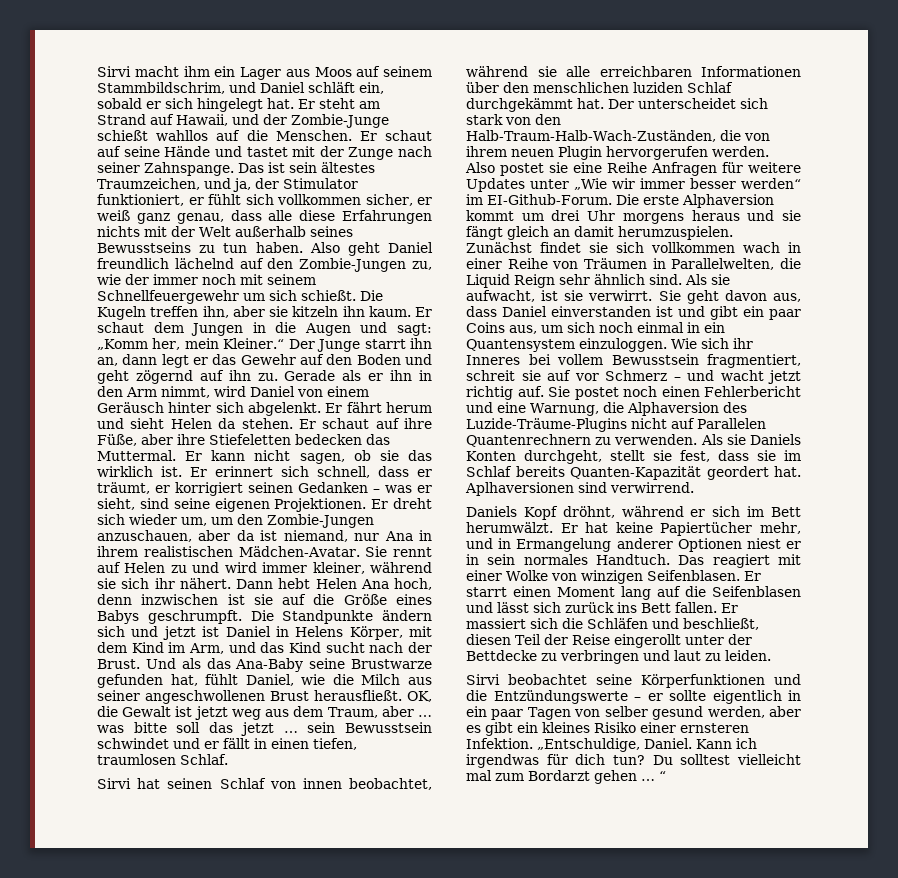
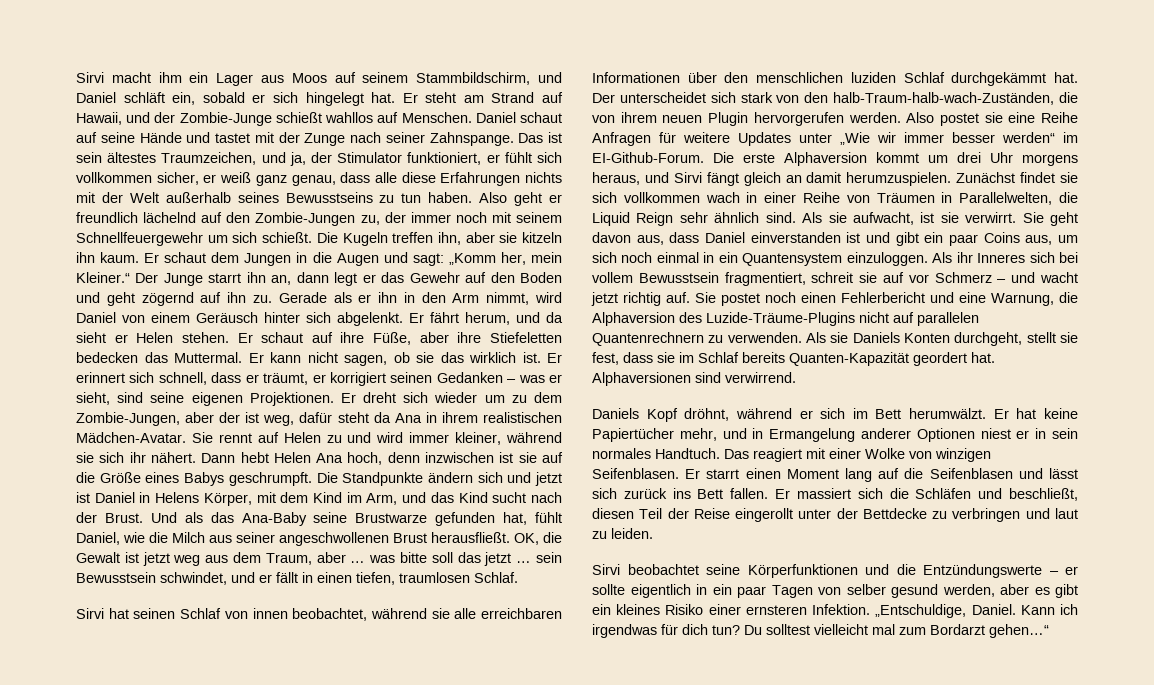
- Sirvi macht ihm ein Lager aus Moos auf seinem Stammbildschrim, und Daniel schläft ein, sobald er sich hingelegt hat.
+ Sirvi macht ihm ein Lager aus Moos auf seinem Stammbildschirm, und Daniel schläft ein, sobald er sich hingelegt hat.
- Er steht am Strand auf Hawaii, und der Zombie-Junge schießt wahllos auf die Menschen. Er schaut auf seine Hände und tastet mit der Zunge nach seiner Zahnspange.
+ Er steht am Strand auf Hawaii, und der Zombie-Junge schießt wahllos auf Menschen. Daniel schaut auf seine Hände und tastet mit der Zunge nach seiner Zahnspange.
- Also geht Daniel freundlich lächelnd auf den Zombie-Jungen zu, wie der immer noch mit seinem Schnellfeuergewehr um sich schießt.
+ Also geht er freundlich lächelnd auf den Zombie-Jungen zu, der immer noch mit seinem Schnellfeuergewehr um sich schießt.
- Er fährt herum und sieht Helen da stehen.
+ Er fährt herum, und da sieht er Helen stehen.
- Er dreht sich wieder um, um den Zombie-Jungen anzuschauen, aber da ist niemand, nur Ana in ihrem realistischen Mädchen-Avatar.
+ Er dreht sich wieder um zu dem Zombie-Jungen, aber der ist weg, dafür steht da Ana in ihrem realistischen Mädchen-Avatar.
- OK, die Gewalt ist jetzt weg aus dem Traum, aber … was bitte soll das jetzt … sein Bewusstsein schwindet und er fällt in einen tiefen, traumlosen Schlaf.
+ OK, die Gewalt ist jetzt weg aus dem Traum, aber … was bitte soll das jetzt … sein Bewusstsein schwindet, und er fällt in einen tiefen, traumlosen Schlaf.
- Der unterscheidet sich stark von den Halb-Traum-Halb-Wach-Zuständen, die von ihrem neuen Plugin hervorgerufen werden.
+ Der unterscheidet sich stark von den halb-Traum-halb-wach-Zuständen, die von ihrem neuen Plugin hervorgerufen werden.
- Die erste Alphaversion kommt um drei Uhr morgens heraus und sie fängt gleich an damit herumzuspielen.
+ Die erste Alphaversion kommt um drei Uhr morgens heraus, und Sirvi fängt gleich an damit herumzuspielen.
- Wie sich ihr Inneres bei vollem Bewusstsein fragmentiert, schreit sie auf vor Schmerz – und wacht jetzt richtig auf.
+ Als ihr Inneres sich bei vollem Bewusstsein fragmentiert, schreit sie auf vor Schmerz – und wacht jetzt richtig auf.
- Sie postet noch einen Fehlerbericht und eine Warnung, die Alphaversion des Luzide-Träume-Plugins nicht auf Parallelen Quantenrechnern zu verwenden.
+ Sie postet noch einen Fehlerbericht und eine Warnung, die Alphaversion des Luzide-Träume-Plugins nicht auf parallelen Quantenrechnern zu verwenden.
- Aplhaversionen sind verwirrend.
+ Alphaversionen sind verwirrend.
- Du solltest vielleicht mal zum Bordarzt gehen … “
+ Du solltest vielleicht mal zum Bordarzt gehen…“

